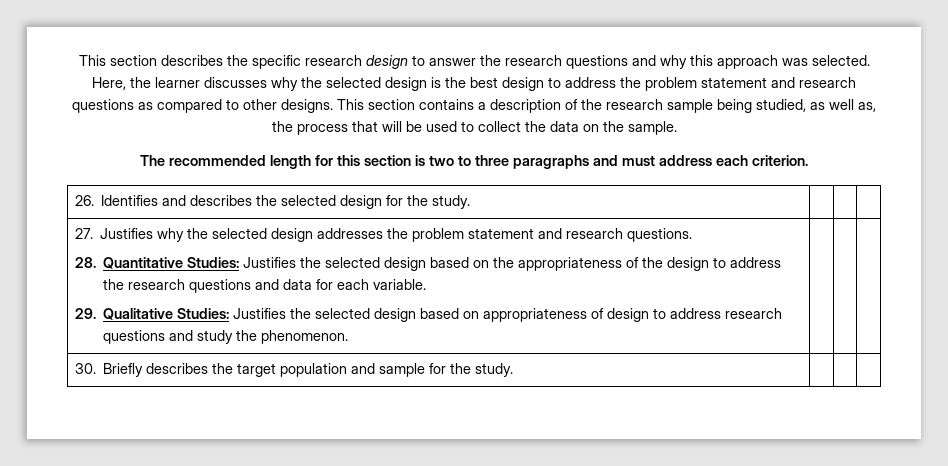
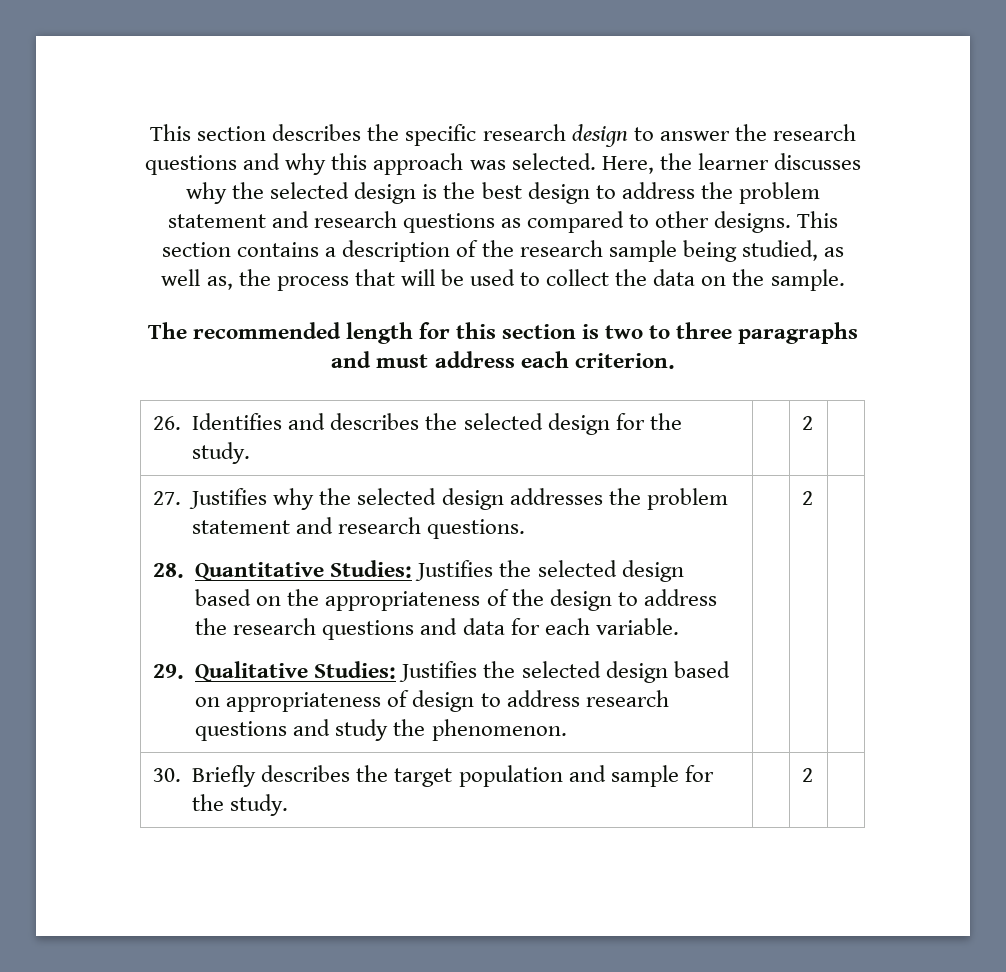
- 26. Identifies and describes the selected design for the study. | | |
+ 26. Identifies and describes the selected design for the study. | | 2 |
- 29. Qualitative Studies: Justifies the selected design based on appropriateness of design to address research questions and study the phenomenon.
+ 29. Qualitative Studies: Justifies the selected design based on appropriateness of design to address research questions and study the phenomenon. | | 2
- 30. Briefly describes the target population and sample for the study. | | |
+ 30. Briefly describes the target population and sample for the study. | | 2 |

